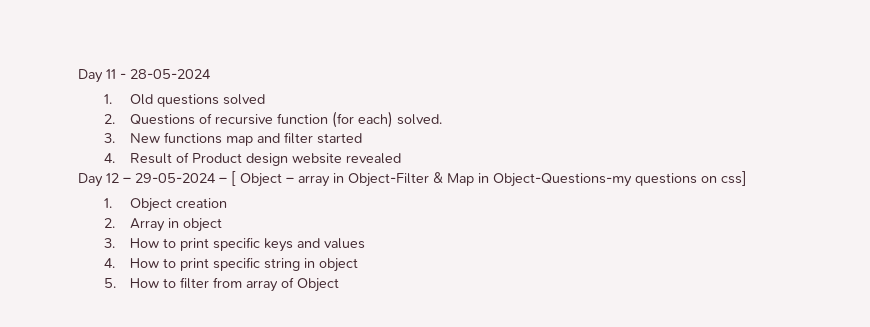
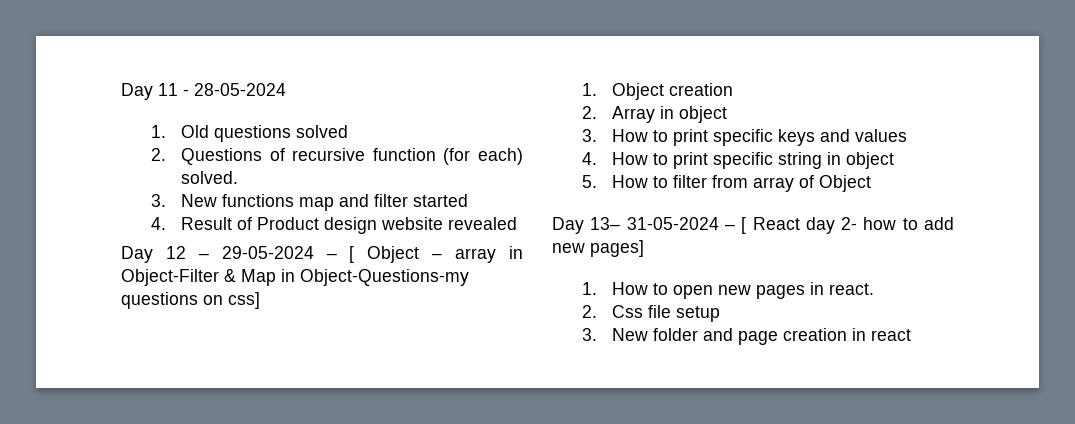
+ Day 13– 31-05-2024 – [ React day 2- how to add new pages]
+ 1. How to open new pages in react.
+ 2. Css file setup
+ 3. New folder and page creation in react

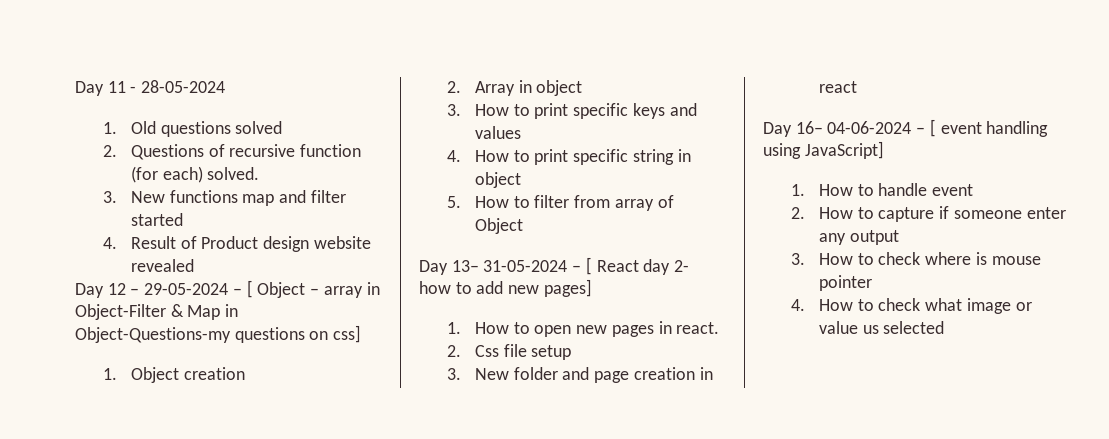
+ Day 16– 04-06-2024 – [ event handling using JavaScript]
+ 1. How to handle event
+ 2. How to capture if someone enter any output
+ 3. How to check where is mouse pointer
+ 4. How to check what image or value us selected

